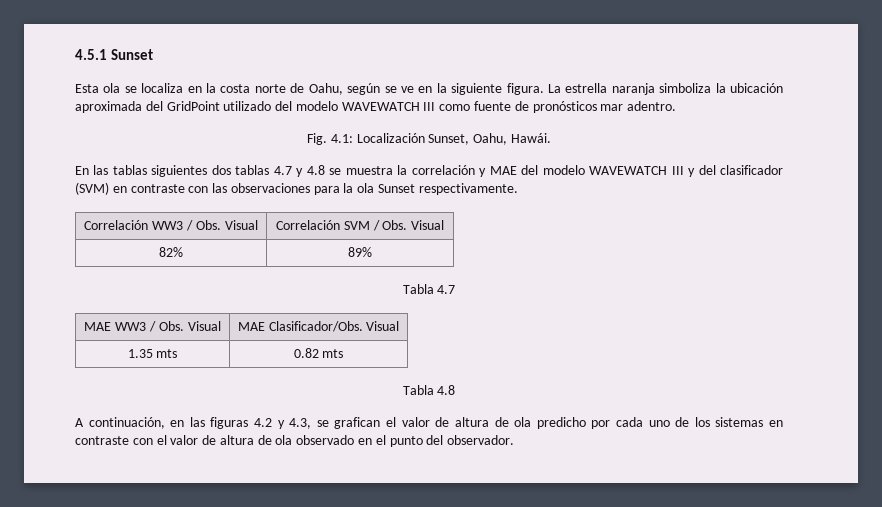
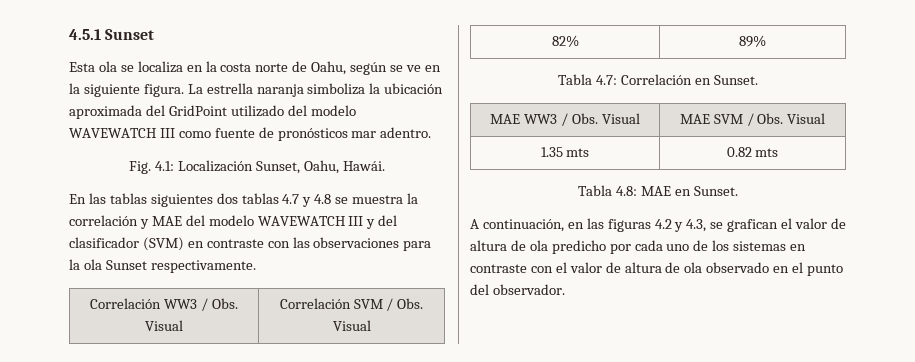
- Tabla 4.7
+ Tabla 4.7: Correlación en Sunset.
- MAE WW3 / Obs. Visual | MAE Clasificador/Obs. Visual
+ MAE WW3 / Obs. Visual | MAE SVM / Obs. Visual
- Tabla 4.8
+ Tabla 4.8: MAE en Sunset.

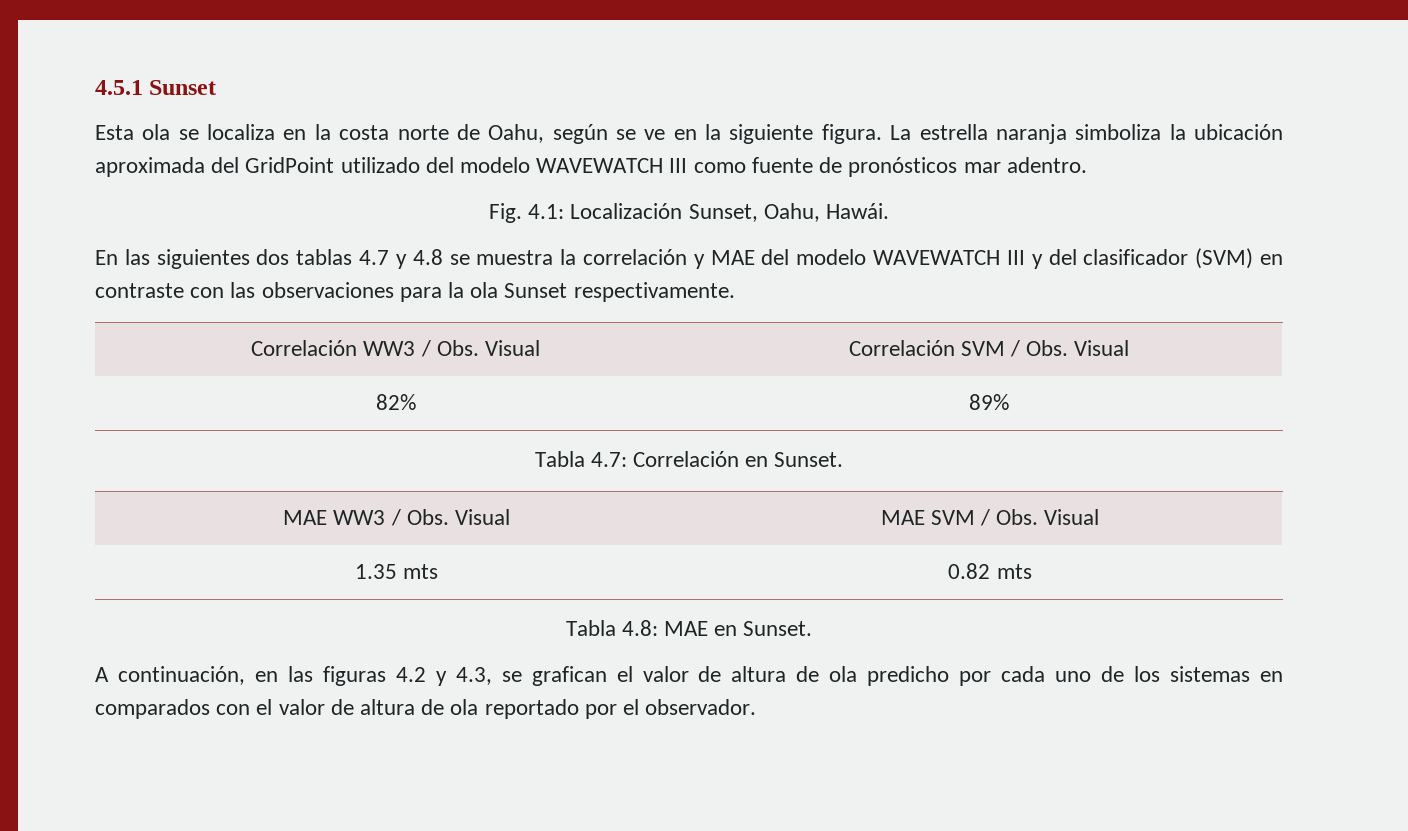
- En las tablas siguientes dos tablas 4.7 y 4.8 se muestra la correlación y MAE del modelo WAVEWATCH III y del clasificador (SVM) en contraste con las observaciones para la ola Sunset respectivamente.
+ En las siguientes dos tablas 4.7 y 4.8 se muestra la correlación y MAE del modelo WAVEWATCH III y del clasificador (SVM) en contraste con las observaciones para la ola Sunset respectivamente.
- A continuación, en las figuras 4.2 y 4.3, se grafican el valor de altura de ola predicho por cada uno de los sistemas en contraste con el valor de altura de ola observado en el punto del observador.
+ A continuación, en las figuras 4.2 y 4.3, se grafican el valor de altura de ola predicho por cada uno de los sistemas en comparados con el valor de altura de ola reportado por el observador.

